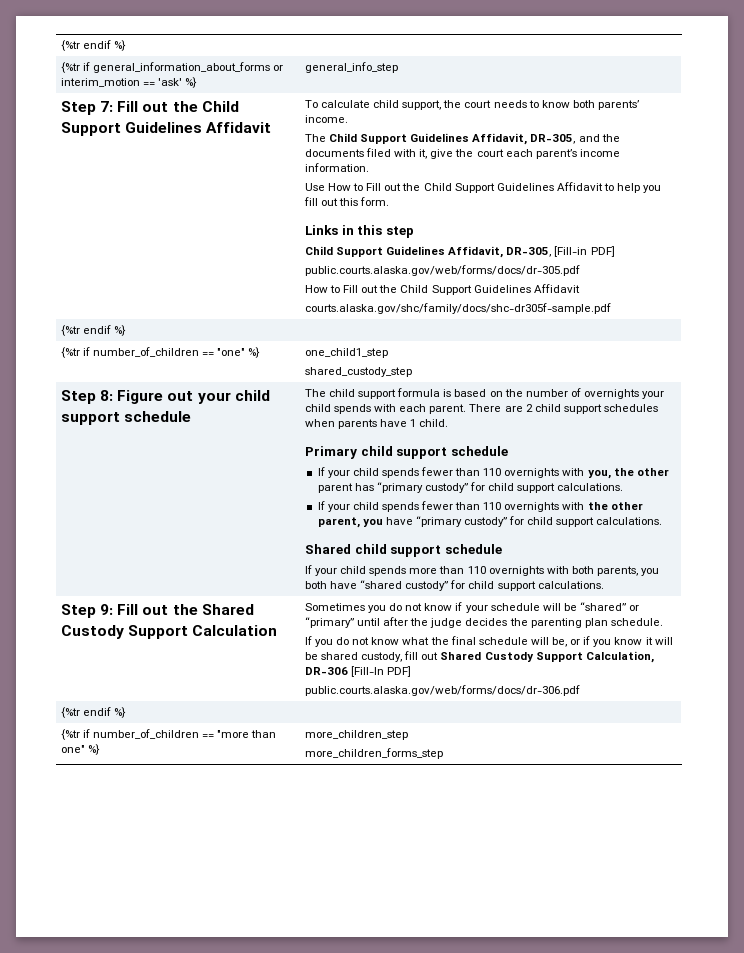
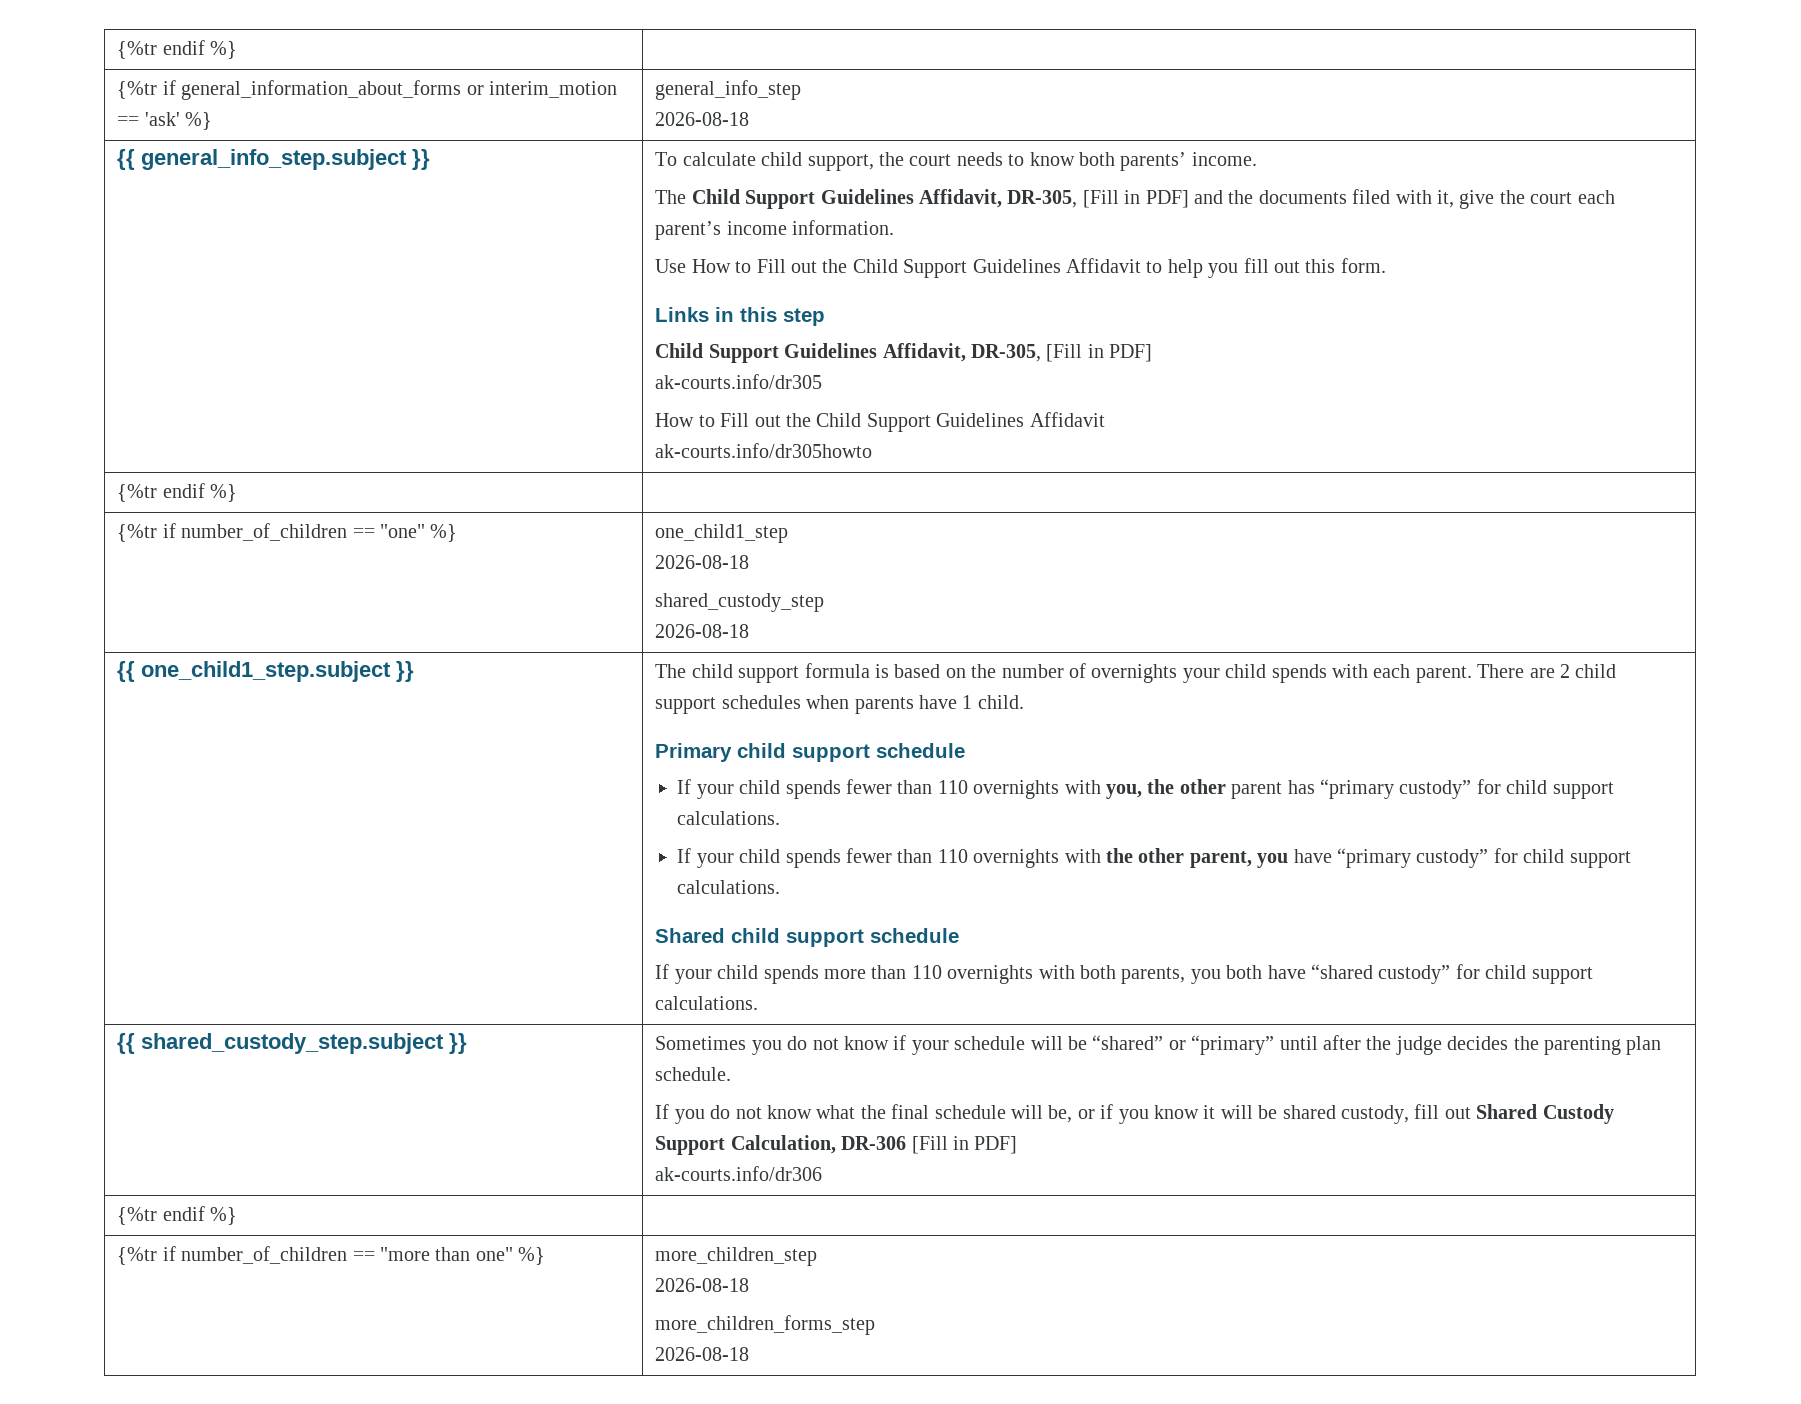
  {%tr if general_information_about_forms or interim_motion == 'ask' %} | general_info_step
- Step 7: Fill out the Child Support Guidelines Affidavit
+ 2026-08-18
+ {{ general_info_step.subject }}
- The Child Support Guidelines Affidavit, DR-305, and the documents filed with it, give the court each parent’s income information.
+ The Child Support Guidelines Affidavit, DR-305, [Fill in PDF] and the documents filed with it, give the court each parent’s income information.
  Links in this step
- Child Support Guidelines Affidavit, DR-305, [Fill-in PDF]
- public.courts.alaska.gov/web/forms/docs/dr-305.pdf
+ Child Support Guidelines Affidavit, DR-305, [Fill in PDF]
+ ak-courts.info/dr305
- courts.alaska.gov/shc/family/docs/shc-dr305f-sample.pdf
+ ak-courts.info/dr305howto
  {%tr if number_of_children == "one" %} | one_child1_step
+ 2026-08-18
  shared_custody_step
- Step 8: Figure out your child support schedule
+ 2026-08-18
+ {{ one_child1_step.subject }}
- Step 9: Fill out the Shared Custody Support Calculation
+ {{ shared_custody_step.subject }}
- If you do not know what the final schedule will be, or if you know it will be shared custody, fill out Shared Custody Support Calculation, DR-306 [Fill-In PDF]
- public.courts.alaska.gov/web/forms/docs/dr-306.pdf
+ If you do not know what the final schedule will be, or if you know it will be shared custody, fill out Shared Custody Support Calculation, DR-306 [Fill in PDF]
+ ak-courts.info/dr306
  {%tr if number_of_children == "more than one" %} | more_children_step
+ 2026-08-18
  more_children_forms_step
+ 2026-08-18

